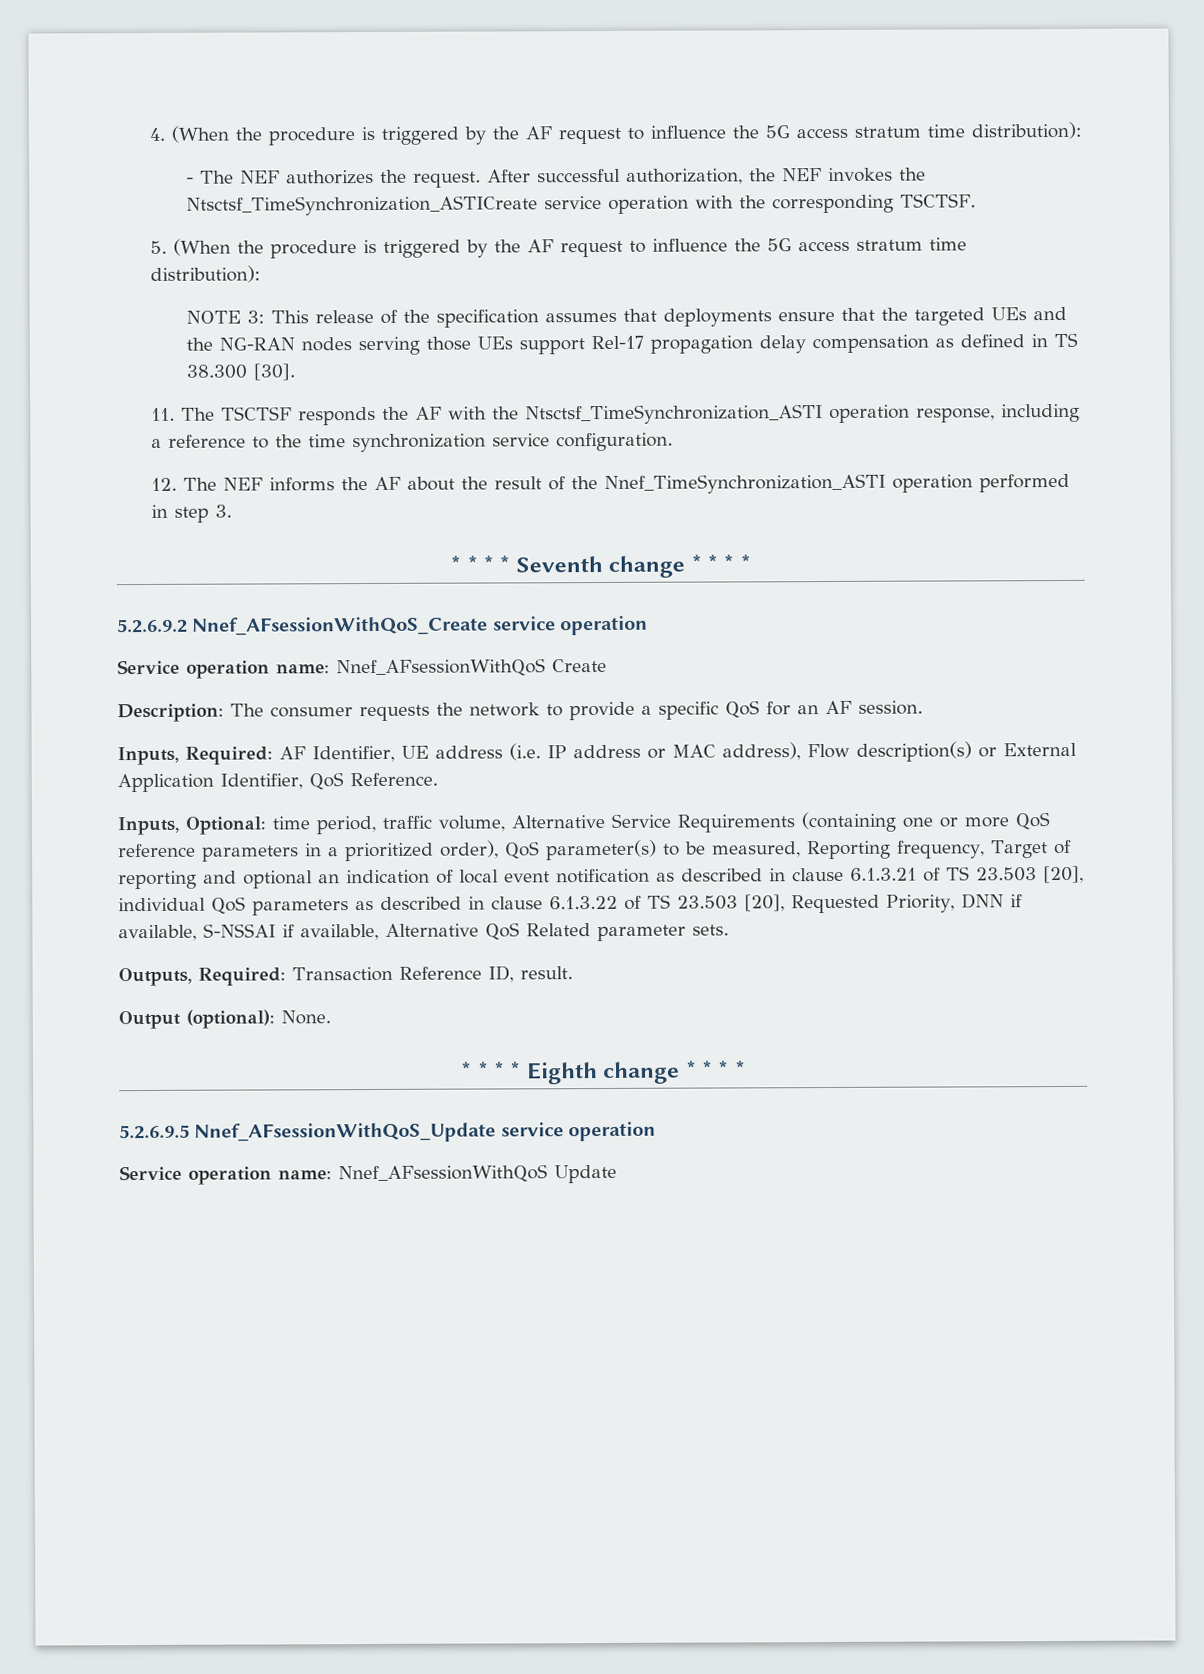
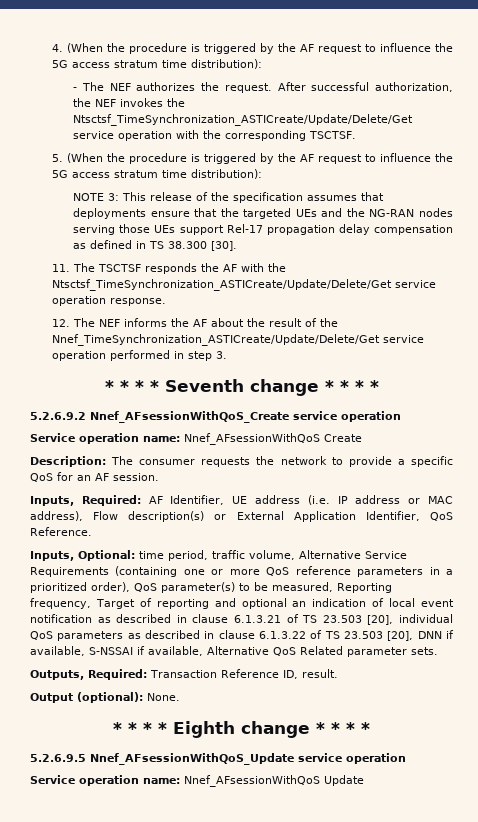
- After successful authorization, the NEF invokes the Ntsctsf_TimeSynchronization_ASTICreate service operation with the corresponding TSCTSF.
+ After successful authorization, the NEF invokes the Ntsctsf_TimeSynchronization_ASTICreate/Update/Delete/Get service operation with the corresponding TSCTSF.
- 11. The TSCTSF responds the AF with the Ntsctsf_TimeSynchronization_ASTI operation response, including a reference to the time synchronization service configuration.
+ 11. The TSCTSF responds the AF with the Ntsctsf_TimeSynchronization_ASTICreate/Update/Delete/Get service operation response.
- 12. The NEF informs the AF about the result of the Nnef_TimeSynchronization_ASTI operation performed in step 3.
+ 12. The NEF informs the AF about the result of the Nnef_TimeSynchronization_ASTICreate/Update/Delete/Get service operation performed in step 3.
- time period, traffic volume, Alternative Service Requirements (containing one or more QoS reference parameters in a prioritized order), QoS parameter(s) to be measured, Reporting frequency, Target of reporting and optional an indication of local event notification as described in clause 6.1.3.21 of TS 23.503 [20], individual QoS parameters as described in clause 6.1.3.22 of TS 23.503 [20], Requested Priority, DNN if available, S-NSSAI if available, Alternative QoS Related parameter sets.
+ time period, traffic volume, Alternative Service Requirements (containing one or more QoS reference parameters in a prioritized order), QoS parameter(s) to be measured, Reporting frequency, Target of reporting and optional an indication of local event notification as described in clause 6.1.3.21 of TS 23.503 [20], individual QoS parameters as described in clause 6.1.3.22 of TS 23.503 [20], DNN if available, S-NSSAI if available, Alternative QoS Related parameter sets.

